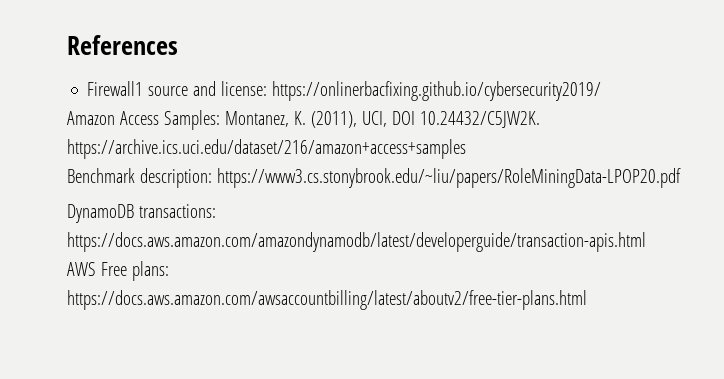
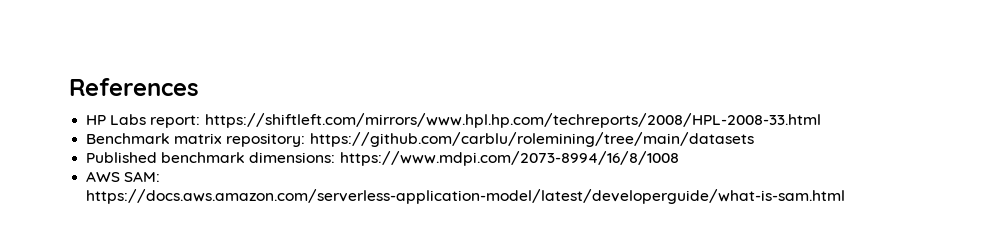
- Firewall1 source and license: https://onlinerbacfixing.github.io/cybersecurity2019/
- Amazon Access Samples: Montanez, K. (2011), UCI, DOI 10.24432/C5JW2K. https://archive.ics.uci.edu/dataset/216/amazon+access+samples
- Benchmark description: https://www3.cs.stonybrook.edu/~liu/papers/RoleMiningData-LPOP20.pdf
- DynamoDB transactions: https://docs.aws.amazon.com/amazondynamodb/latest/developerguide/transaction-apis.html
- AWS Free plans: https://docs.aws.amazon.com/awsaccountbilling/latest/aboutv2/free-tier-plans.html
+ HP Labs report: https://shiftleft.com/mirrors/www.hpl.hp.com/techreports/2008/HPL-2008-33.html
+ Benchmark matrix repository: https://github.com/carblu/rolemining/tree/main/datasets
+ Published benchmark dimensions: https://www.mdpi.com/2073-8994/16/8/1008
+ AWS SAM: https://docs.aws.amazon.com/serverless-application-model/latest/developerguide/what-is-sam.html

